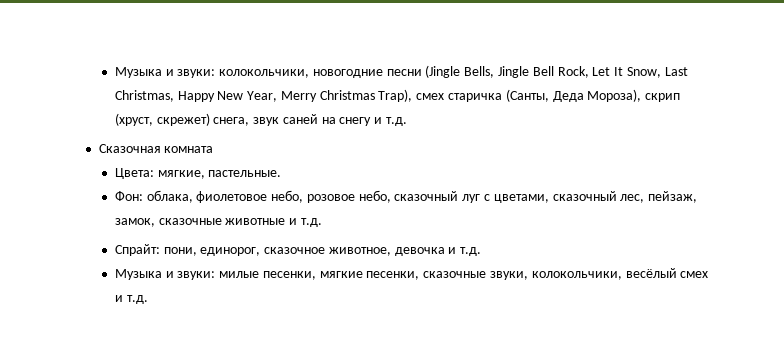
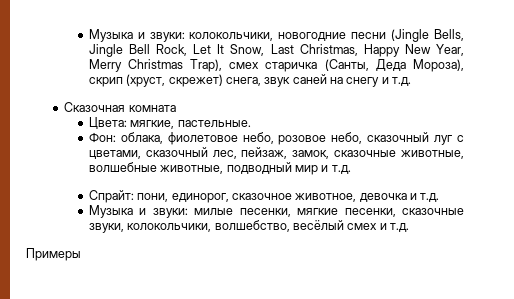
- Фон: облака, фиолетовое небо, розовое небо, сказочный луг с цветами, сказочный лес, пейзаж, замок, сказочные животные и т.д.
+ Фон: облака, фиолетовое небо, розовое небо, сказочный луг с цветами, сказочный лес, пейзаж, замок, сказочные животные, волшебные животные, подводный мир и т.д.
- Музыка и звуки: милые песенки, мягкие песенки, сказочные звуки, колокольчики, весёлый смех и т.д.
+ Музыка и звуки: милые песенки, мягкие песенки, сказочные звуки, колокольчики, волшебство, весёлый смех и т.д.
+ Примеры

